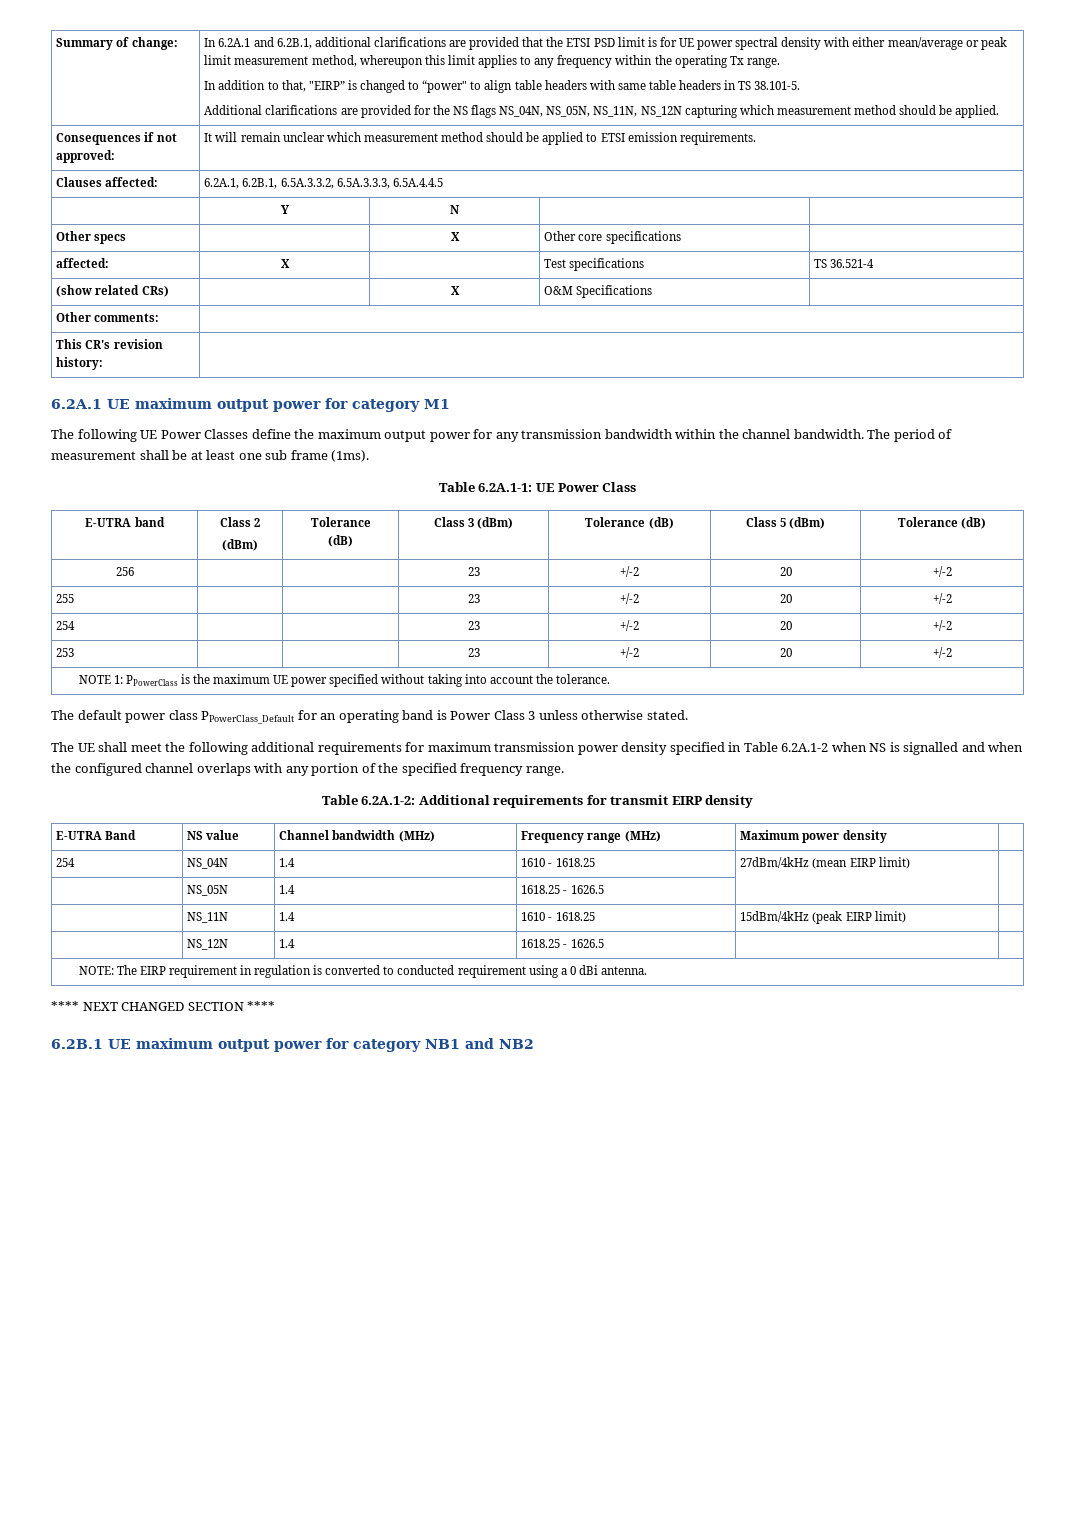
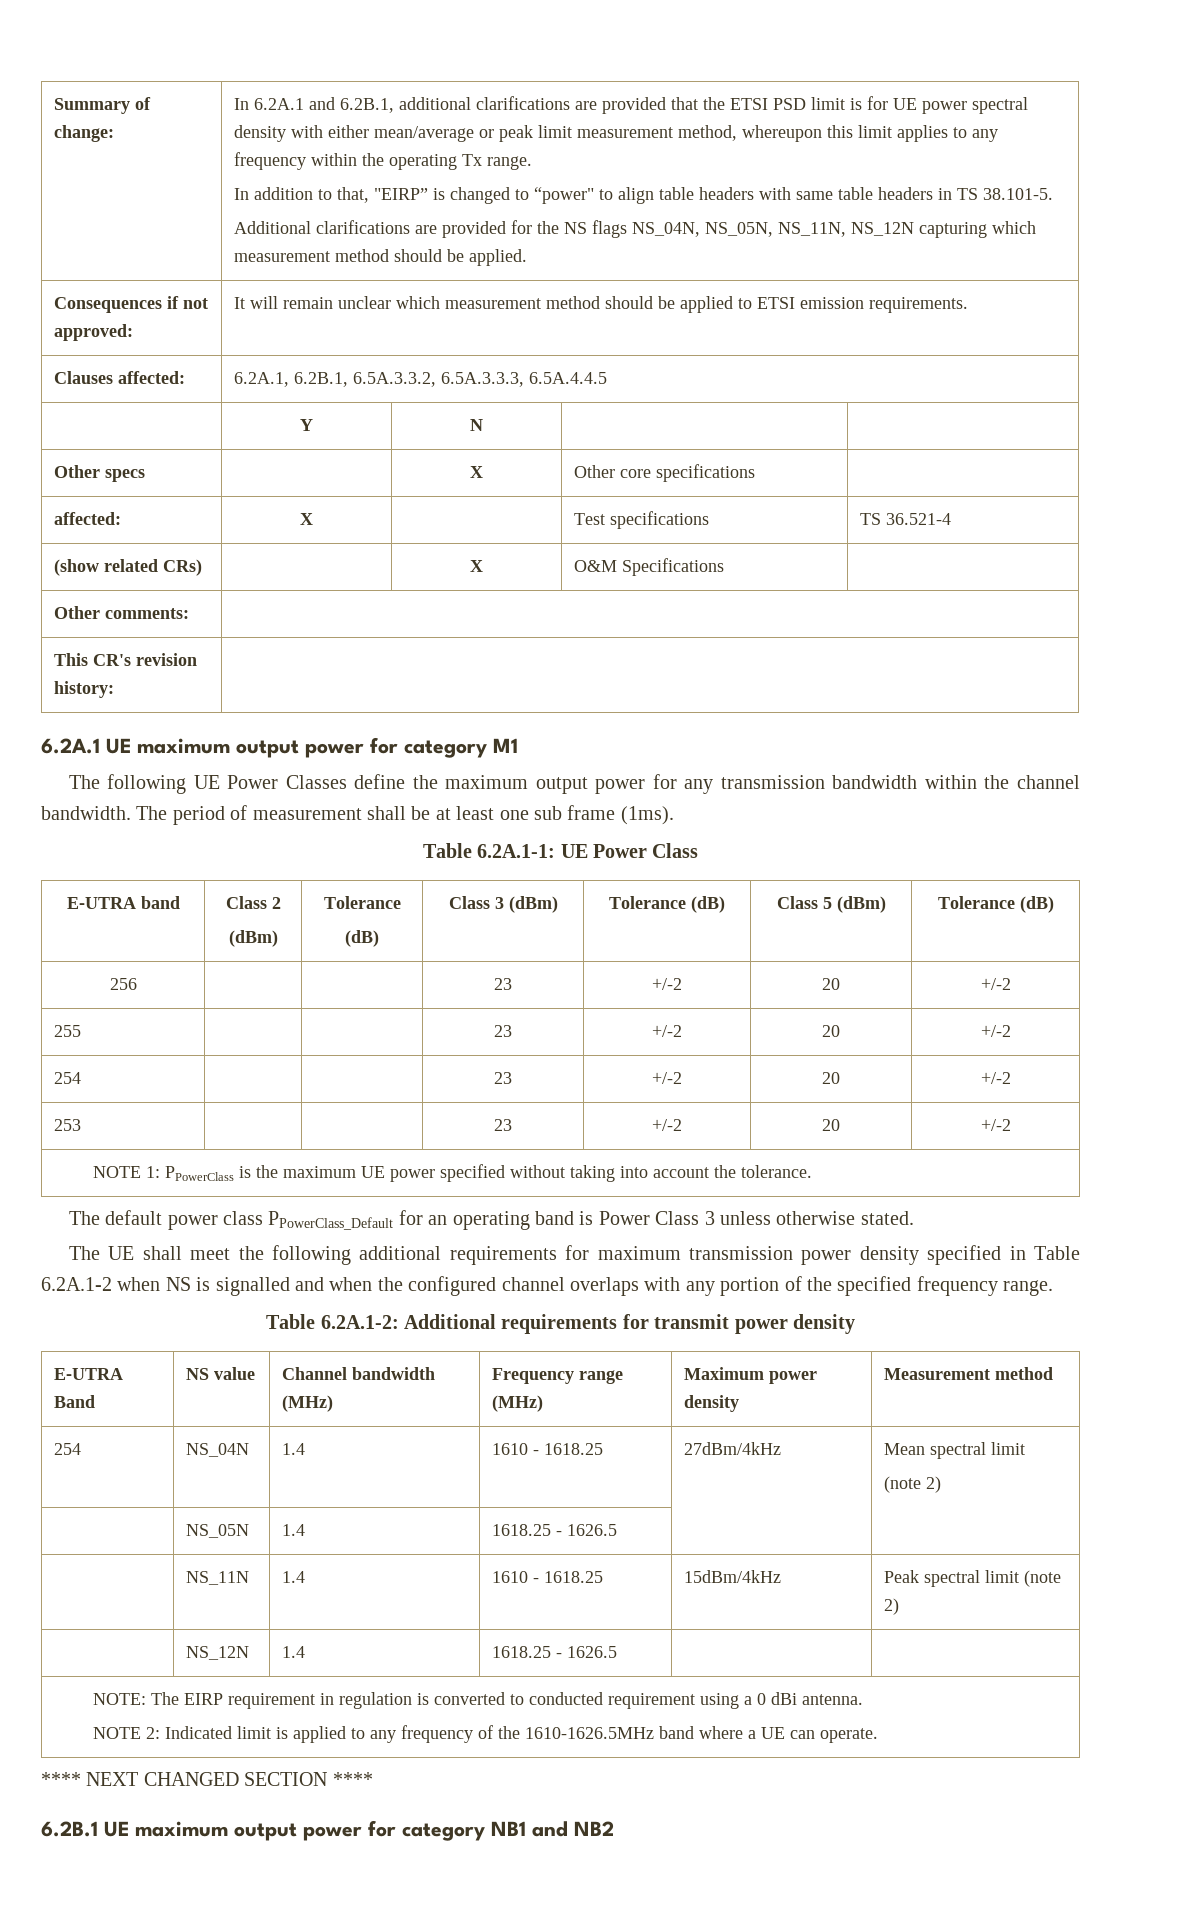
- Table 6.2A.1-2: Additional requirements for transmit EIRP density
+ Table 6.2A.1-2: Additional requirements for transmit power density
- E-UTRA Band | NS value | Channel bandwidth (MHz) | Frequency range (MHz) | Maximum power density |
+ E-UTRA Band | NS value | Channel bandwidth (MHz) | Frequency range (MHz) | Maximum power density | Measurement method
- 254 | NS_04N | 1.4 | 1610 - 1618.25 | 27dBm/4kHz (mean EIRP limit) |
+ 254 | NS_04N | 1.4 | 1610 - 1618.25 | 27dBm/4kHz | Mean spectral limit
+ (note 2)
- | NS_11N | 1.4 | 1610 - 1618.25 | 15dBm/4kHz (peak EIRP limit) |
+ | NS_11N | 1.4 | 1610 - 1618.25 | 15dBm/4kHz | Peak spectral limit (note 2)
  NOTE: The EIRP requirement in regulation is converted to conducted requirement using a 0 dBi antenna.
+ NOTE 2: Indicated limit is applied to any frequency of the 1610-1626.5MHz band where a UE can operate.

